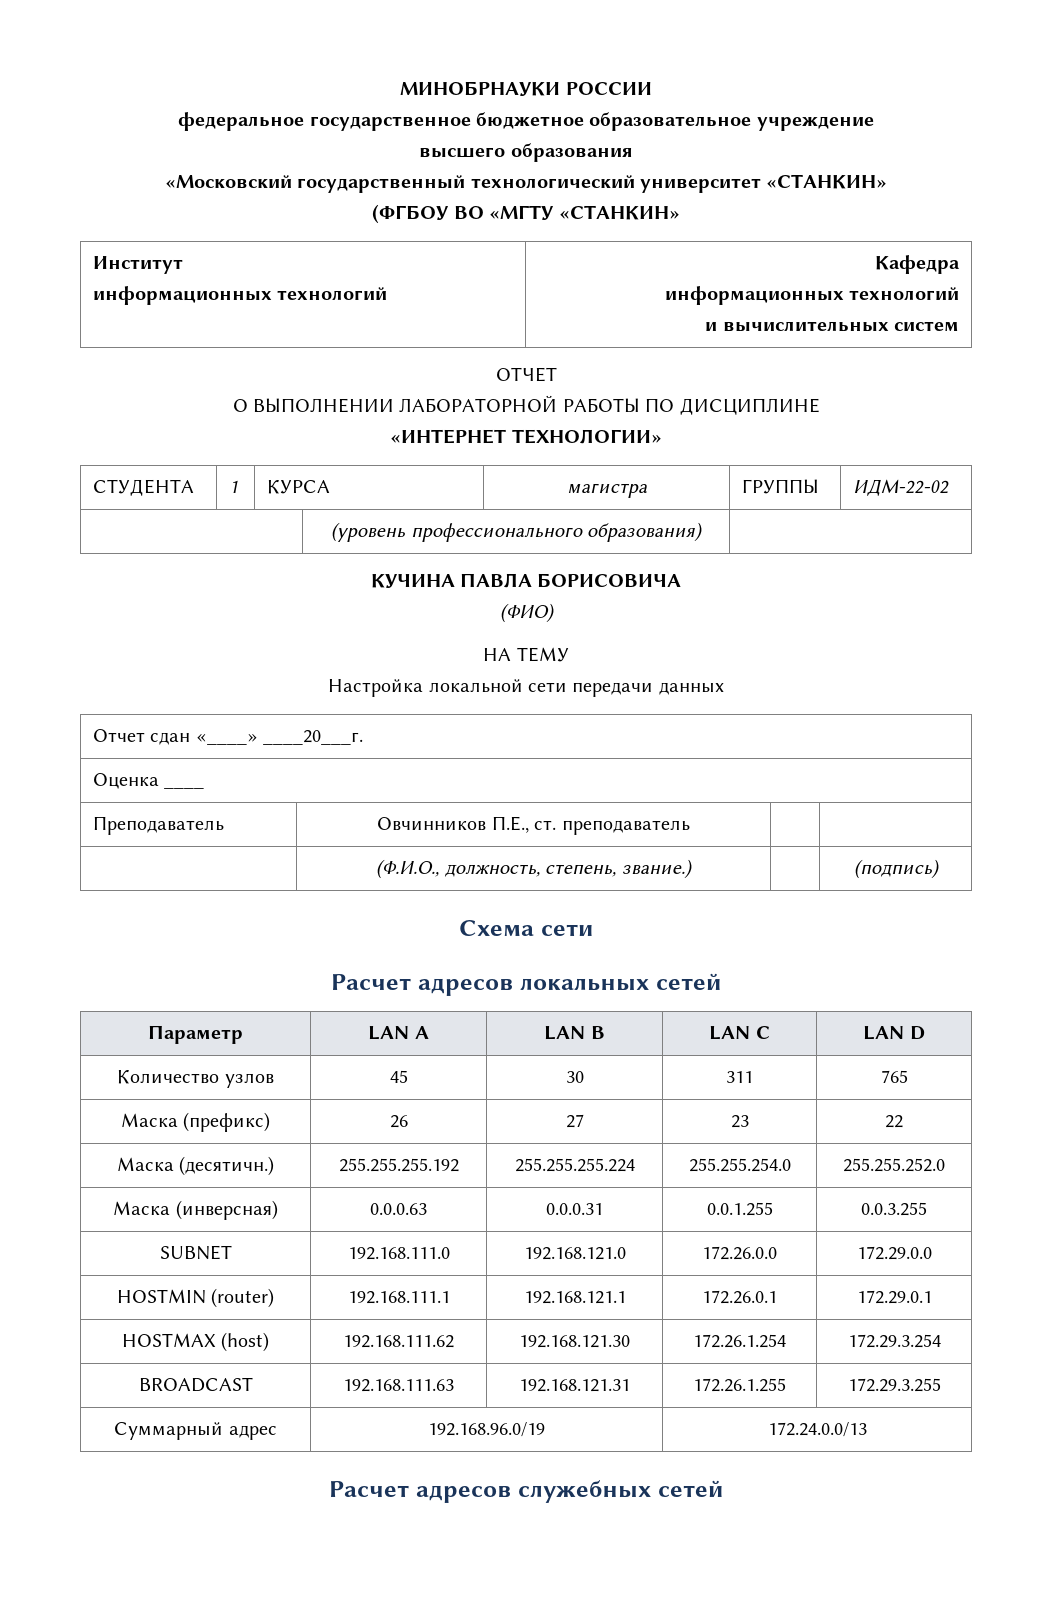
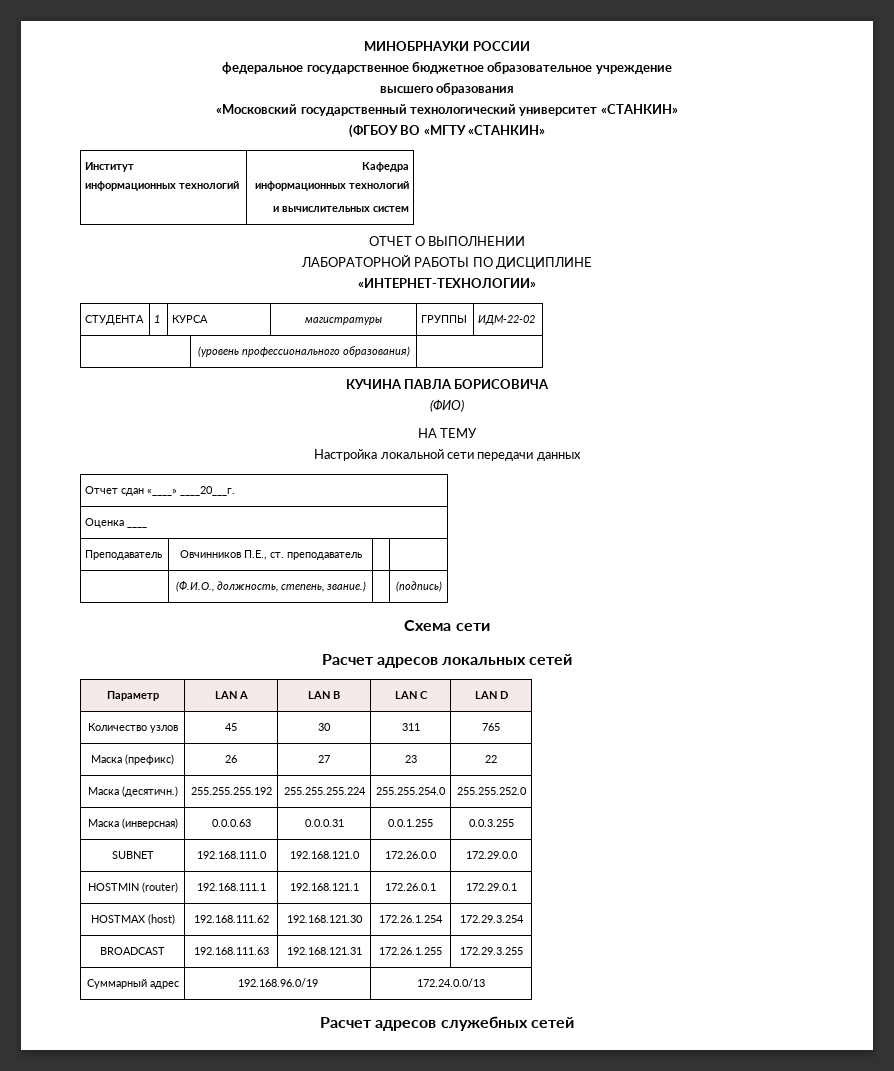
- ОТЧЕТ
- О ВЫПОЛНЕНИИ ЛАБОРАТОРНОЙ РАБОТЫ ПО ДИСЦИПЛИНЕ
+ ОТЧЕТ О ВЫПОЛНЕНИИ
+ ЛАБОРАТОРНОЙ РАБОТЫ ПО ДИСЦИПЛИНЕ
- «ИНТЕРНЕТ ТЕХНОЛОГИИ»
+ «ИНТЕРНЕТ-ТЕХНОЛОГИИ»
- СТУДЕНТА | 1 | КУРСА | магистра | ГРУППЫ | ИДМ-22-02
+ СТУДЕНТА | 1 | КУРСА | магистратуры | ГРУППЫ | ИДМ-22-02

